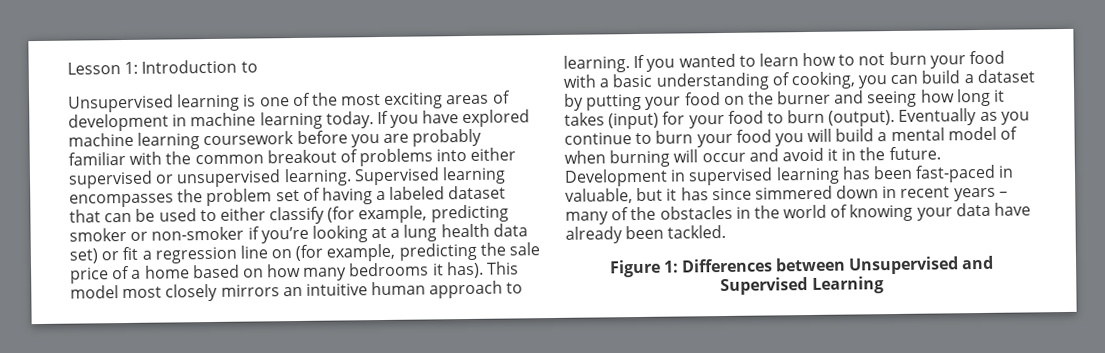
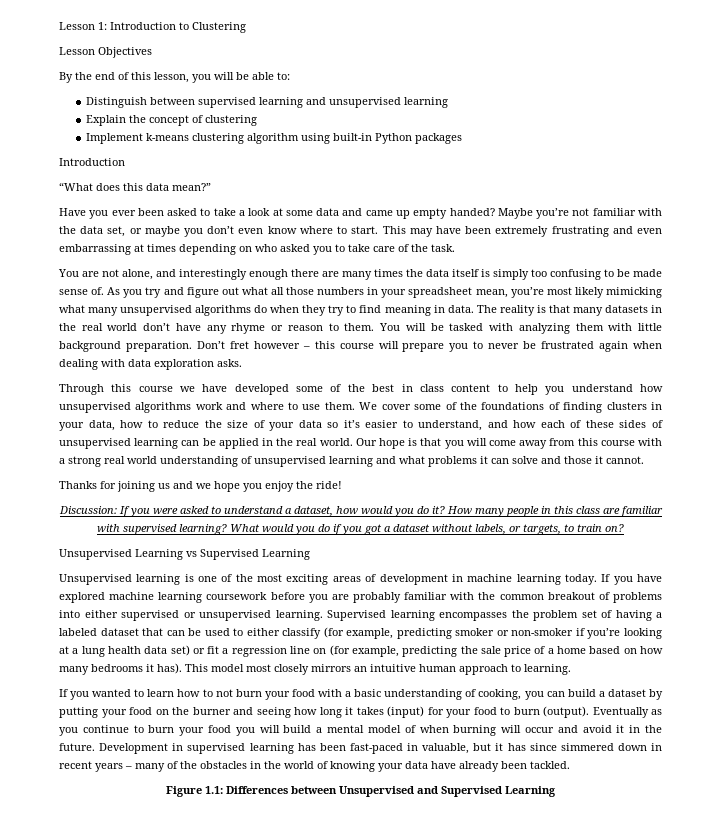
- Lesson 1: Introduction to
+ Lesson 1: Introduction to Clustering
+ Lesson Objectives
+ By the end of this lesson, you will be able to:
+ Distinguish between supervised learning and unsupervised learning
+ Explain the concept of clustering
+ Implement k-means clustering algorithm using built-in Python packages
+ Introduction
+ “What does this data mean?”
+ Have you ever been asked to take a look at some data and came up empty handed? Maybe you’re not familiar with the data set, or maybe you don’t even know where to start. This may have been extremely frustrating and even embarrassing at times depending on who asked you to take care of the task.
+ You are not alone, and interestingly enough there are many times the data itself is simply too confusing to be made sense of. As you try and figure out what all those numbers in your spreadsheet mean, you’re most likely mimicking what many unsupervised algorithms do when they try to find meaning in data. The reality is that many datasets in the real world don’t have any rhyme or reason to them. You will be tasked with analyzing them with little background preparation. Don’t fret however – this course will prepare you to never be frustrated again when dealing with data exploration asks.
+ Through this course we have developed some of the best in class content to help you understand how unsupervised algorithms work and where to use them. We cover some of the foundations of finding clusters in your data, how to reduce the size of your data so it’s easier to understand, and how each of these sides of unsupervised learning can be applied in the real world. Our hope is that you will come away from this course with a strong real world understanding of unsupervised learning and what problems it can solve and those it cannot.
+ Thanks for joining us and we hope you enjoy the ride!
+ Discussion: If you were asked to understand a dataset, how would you do it? How many people in this class are familiar with supervised learning? What would you do if you got a dataset without labels, or targets, to train on?
+ Unsupervised Learning vs Supervised Learning
- This model most closely mirrors an intuitive human approach to learning. If you wanted to learn how to not burn your food with a basic understanding of cooking, you can build a dataset by putting your food on the burner and seeing how long it takes (input) for your food to burn (output).
+ This model most closely mirrors an intuitive human approach to learning.
+ If you wanted to learn how to not burn your food with a basic understanding of cooking, you can build a dataset by putting your food on the burner and seeing how long it takes (input) for your food to burn (output).
- Figure 1: Differences between Unsupervised and Supervised Learning
+ Figure 1.1: Differences between Unsupervised and Supervised Learning

